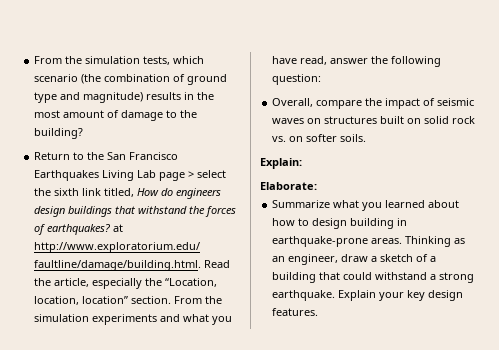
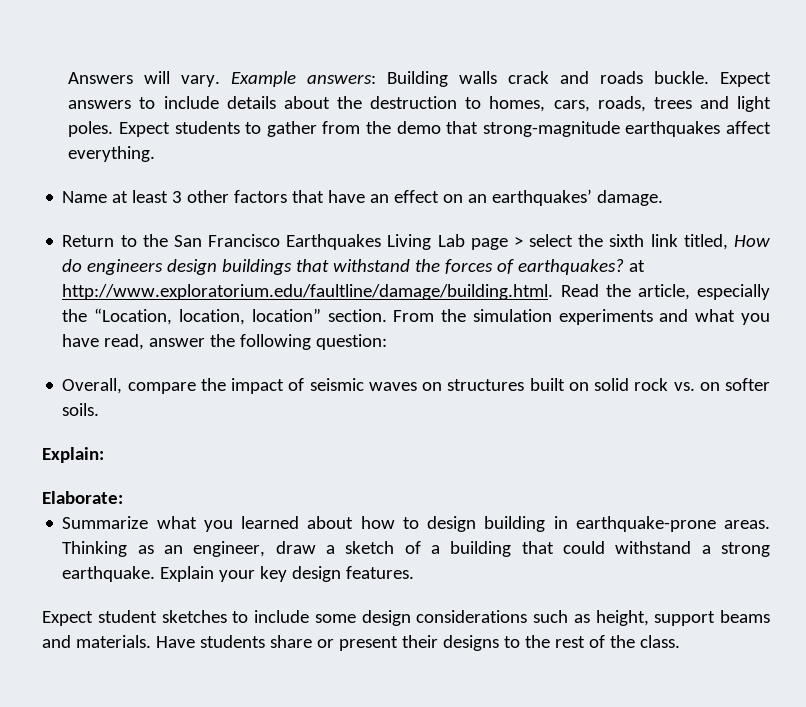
- From the simulation tests, which scenario (the combination of ground type and magnitude) results in the most amount of damage to the building?
+ Answers will vary. Example answers: Building walls crack and roads buckle. Expect answers to include details about the destruction to homes, cars, roads, trees and light poles. Expect students to gather from the demo that strong-magnitude earthquakes affect everything.
+ Name at least 3 other factors that have an effect on an earthquakes’ damage.
+ Expect student sketches to include some design considerations such as height, support beams and materials. Have students share or present their designs to the rest of the class.

